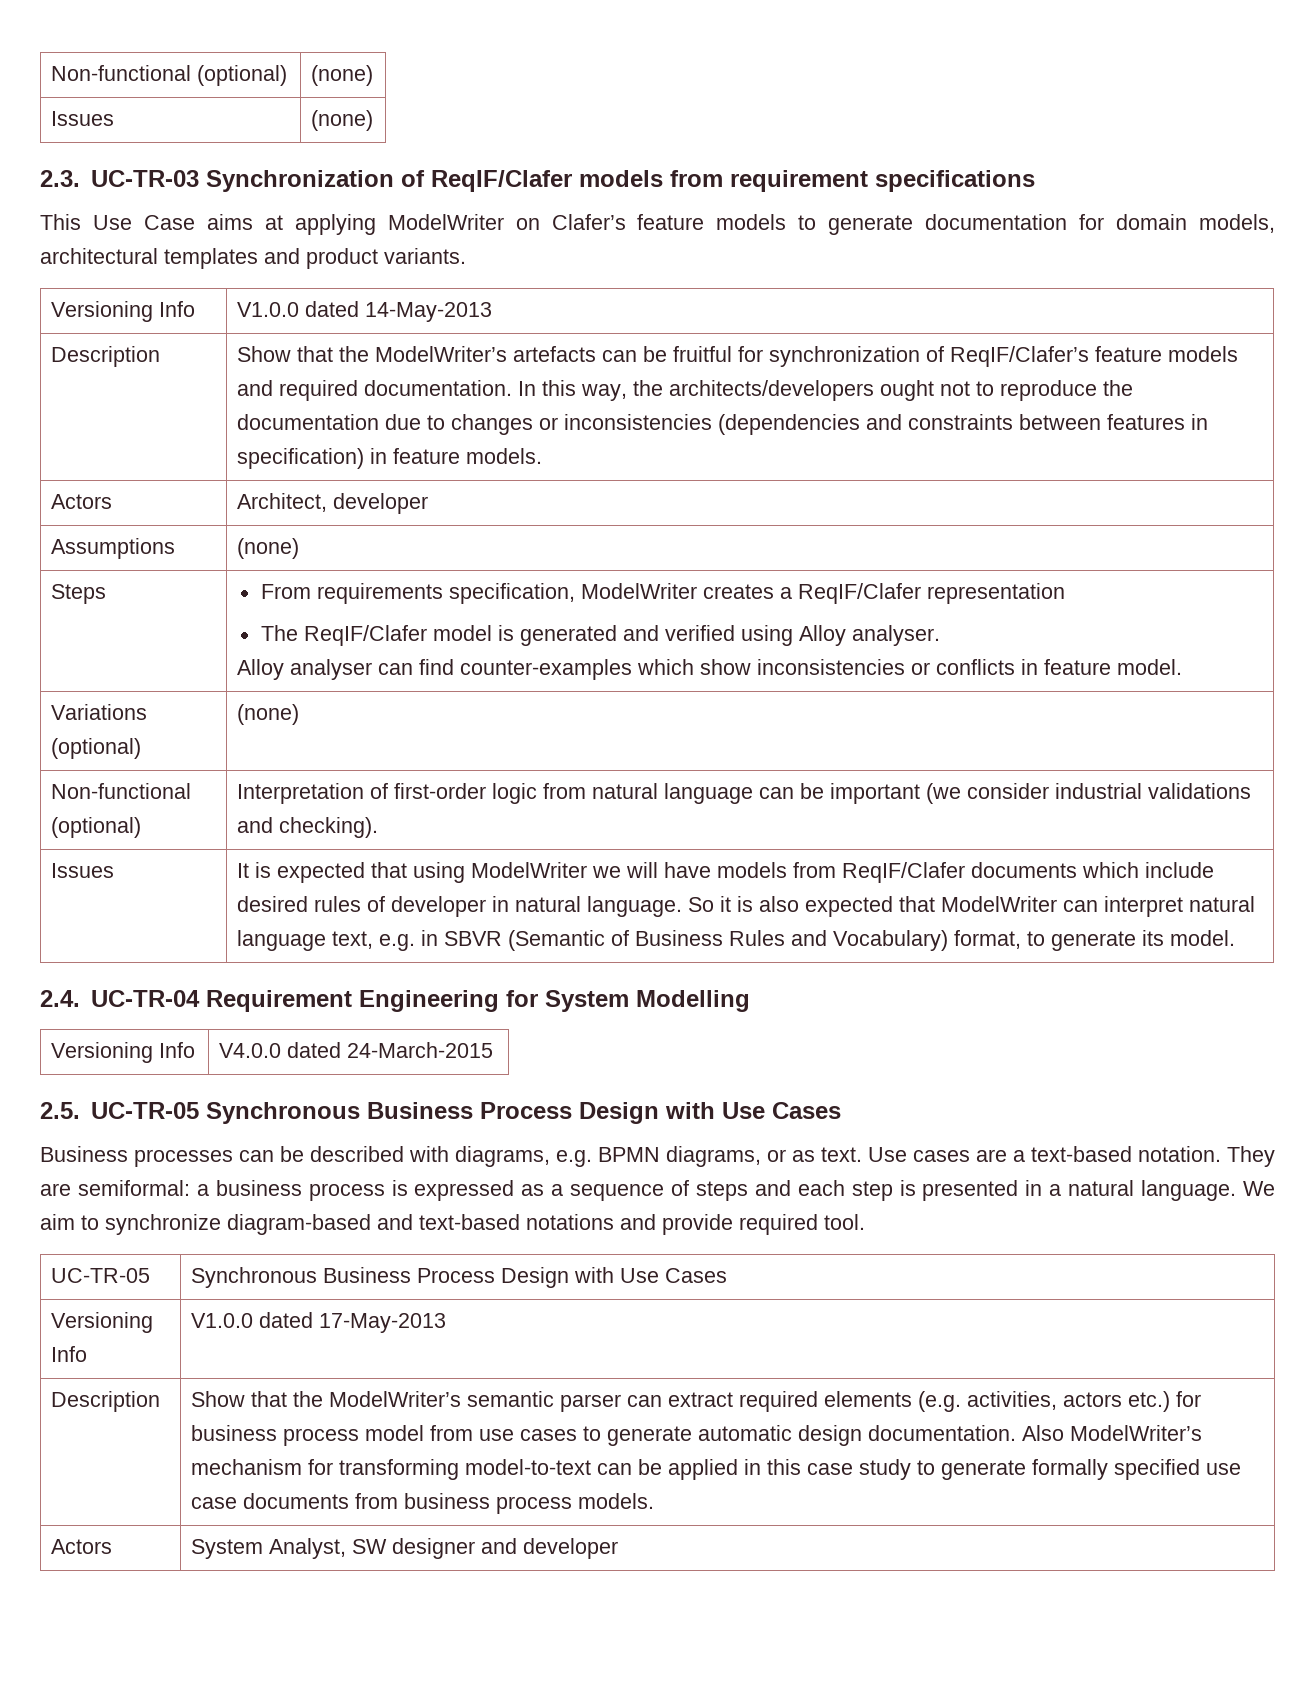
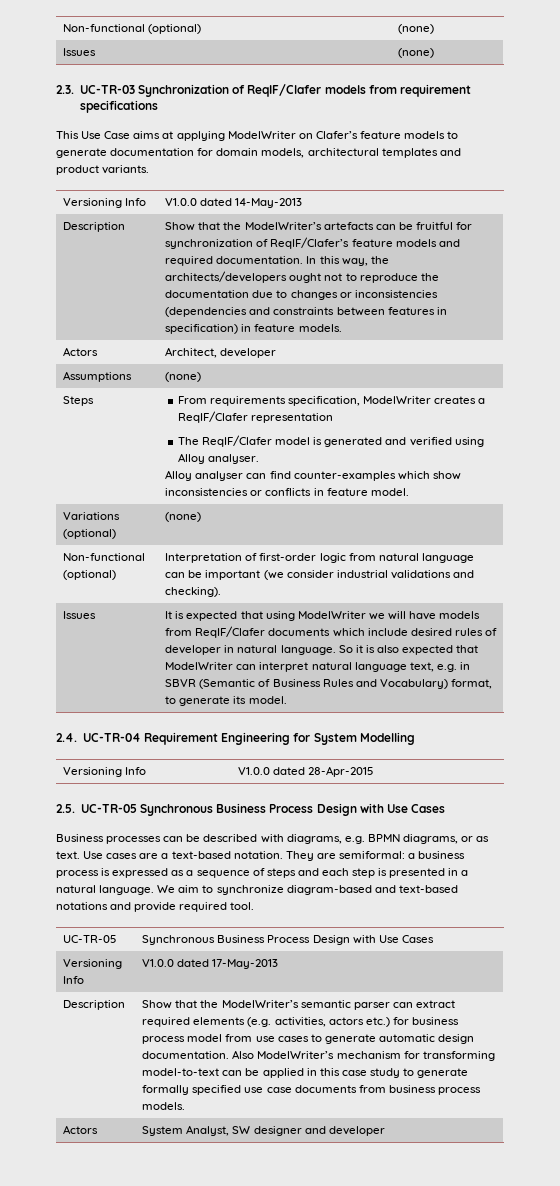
- Versioning Info | V4.0.0 dated 24-March-2015
+ Versioning Info | V1.0.0 dated 28-Apr-2015

